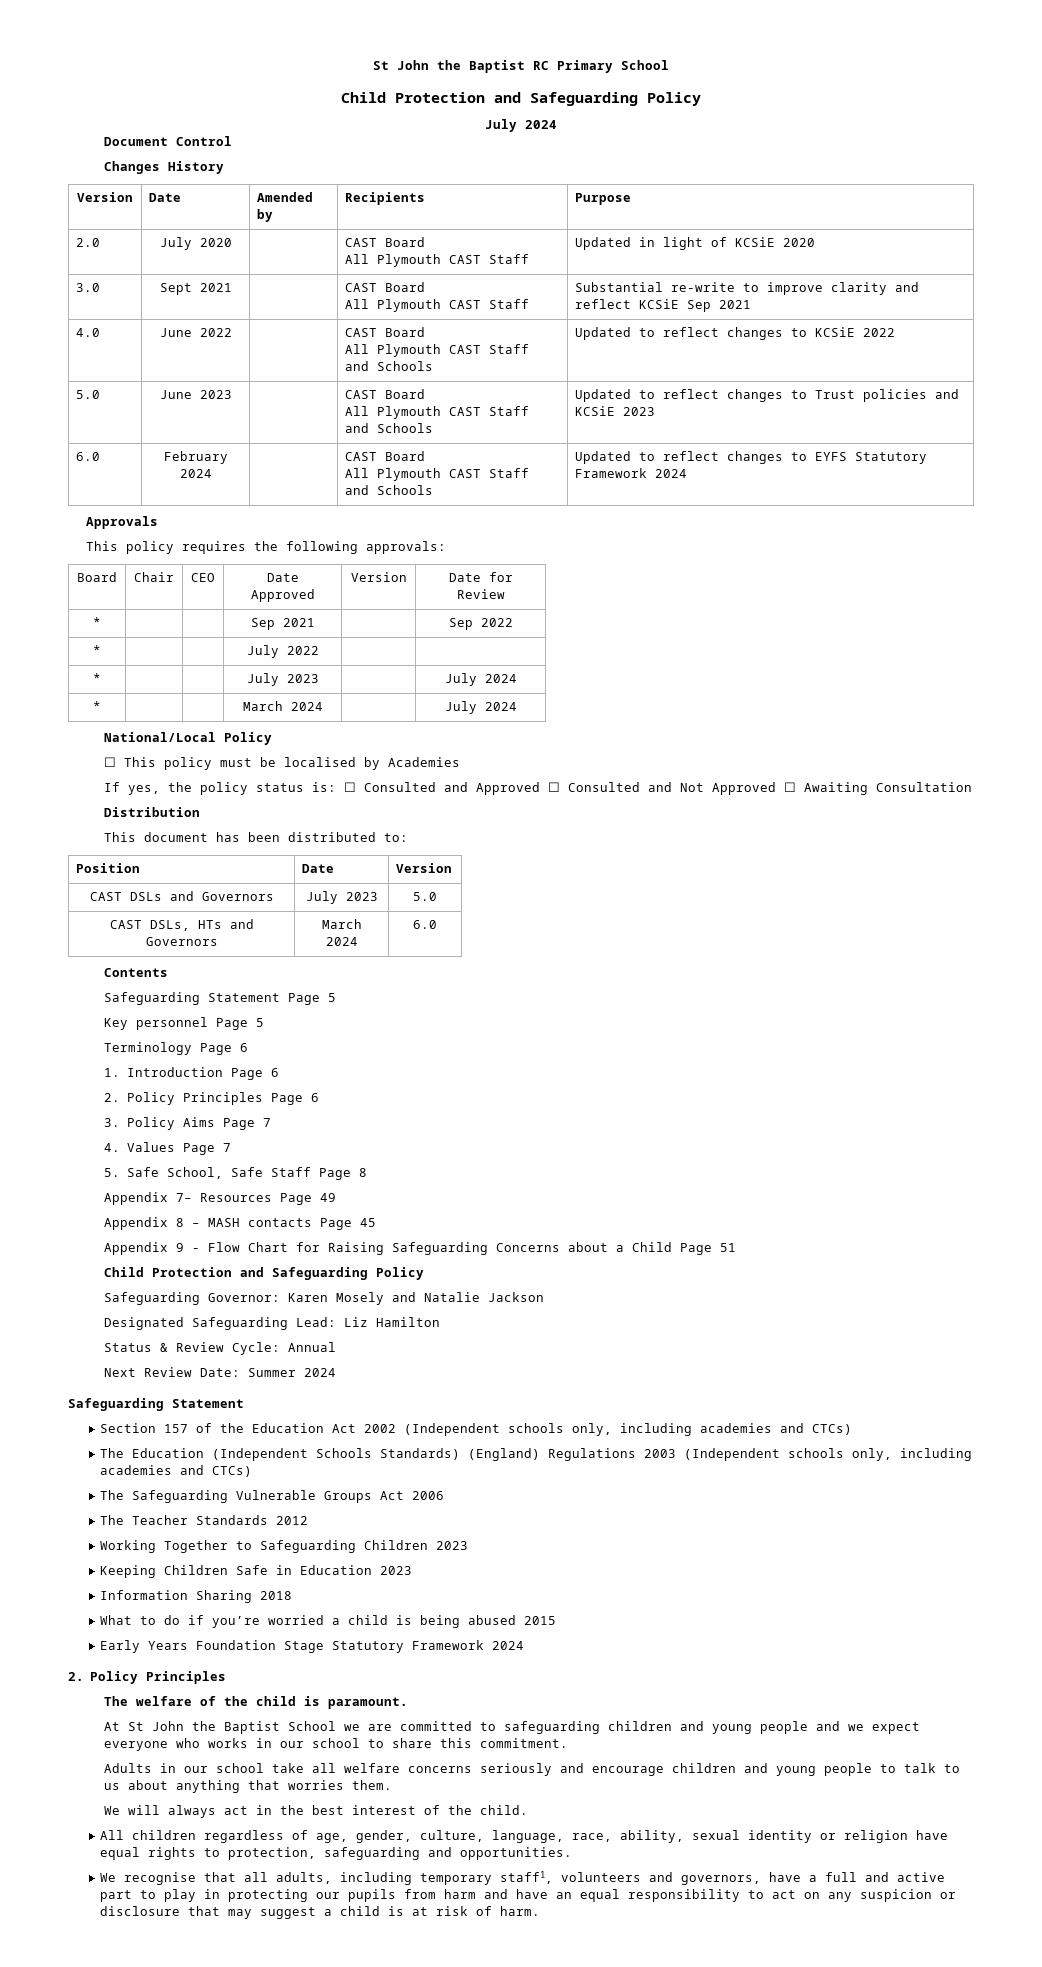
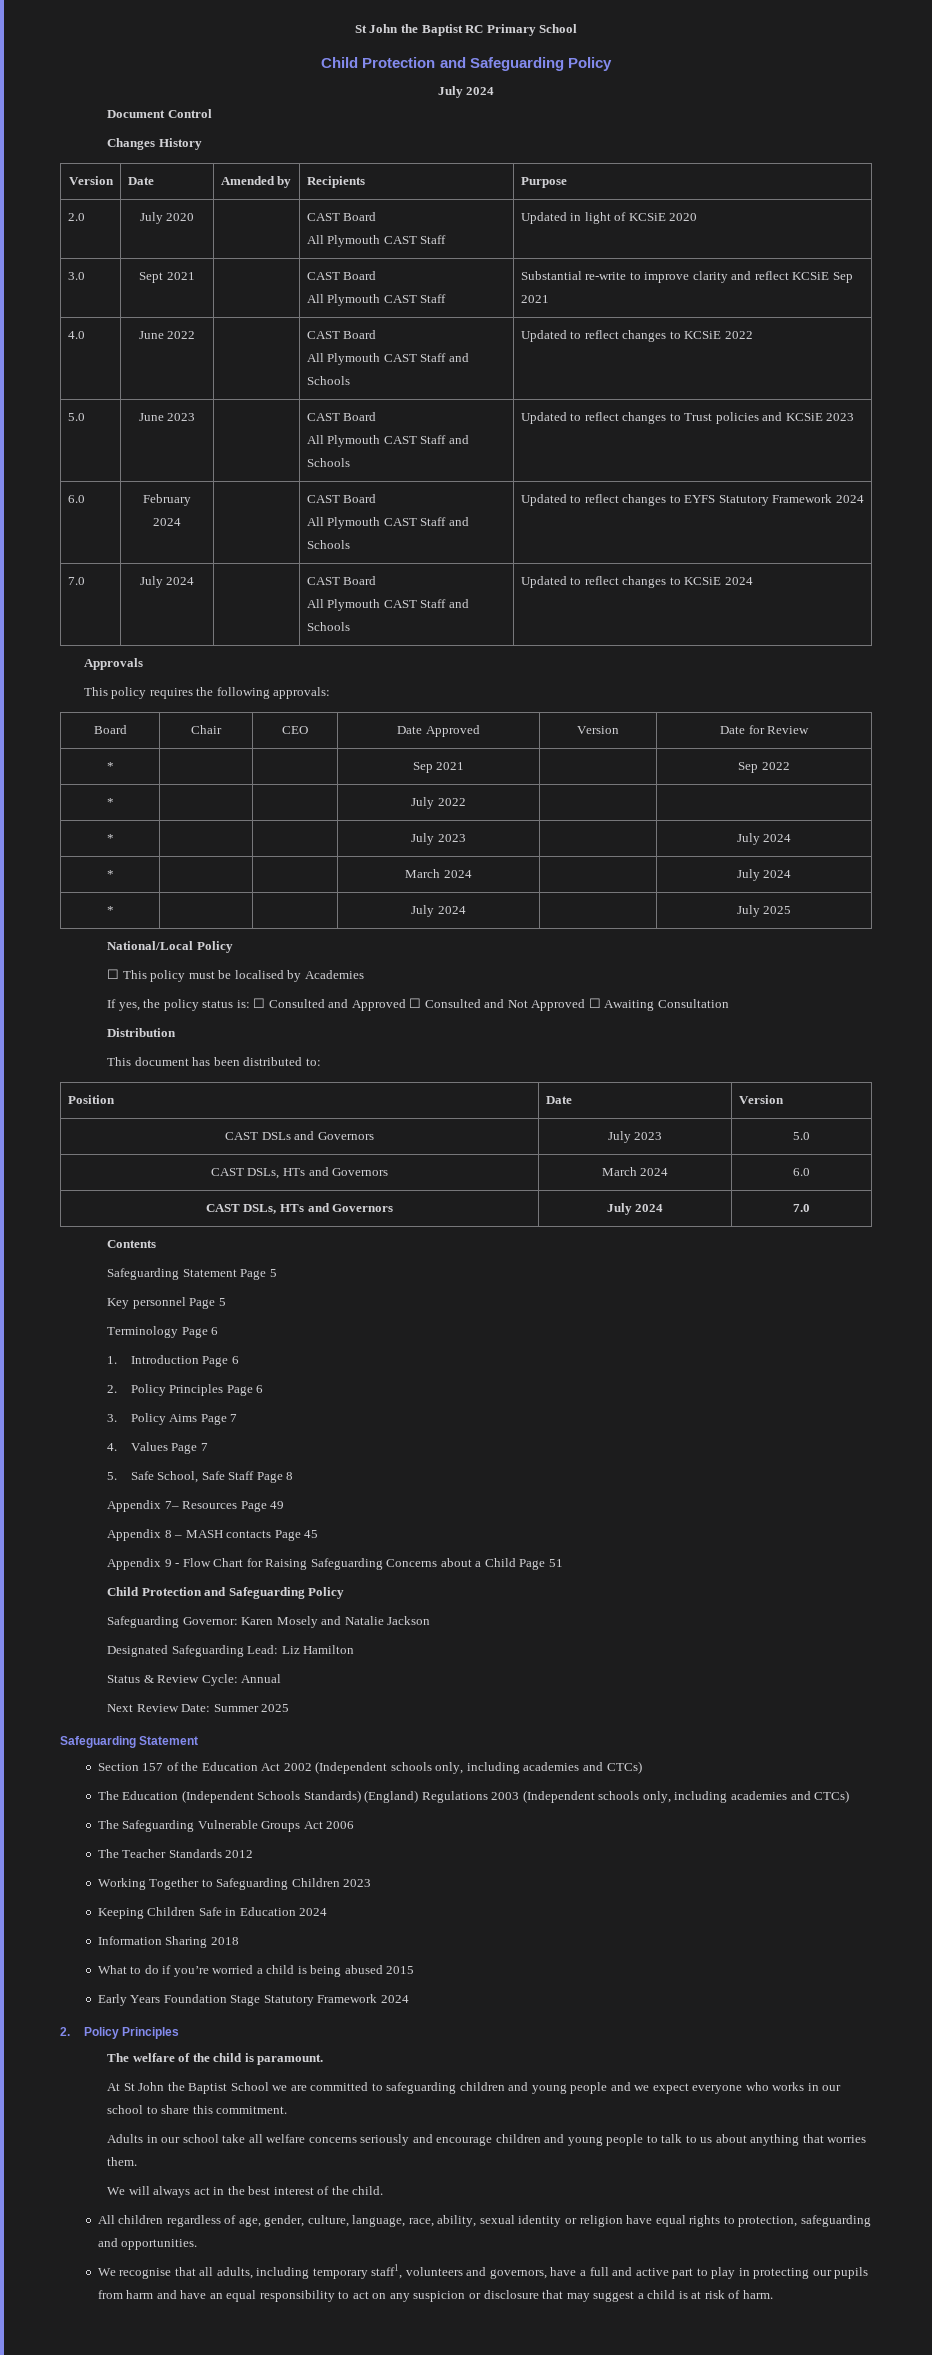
+ 7.0 | July 2024 | | CAST Board
+ All Plymouth CAST Staff and Schools | Updated to reflect changes to KCSiE 2024
+ * | | | July 2024 | | July 2025
+ CAST DSLs, HTs and Governors | July 2024 | 7.0
- Next Review Date: Summer 2024
+ Next Review Date: Summer 2025
- Keeping Children Safe in Education 2023
+ Keeping Children Safe in Education 2024

